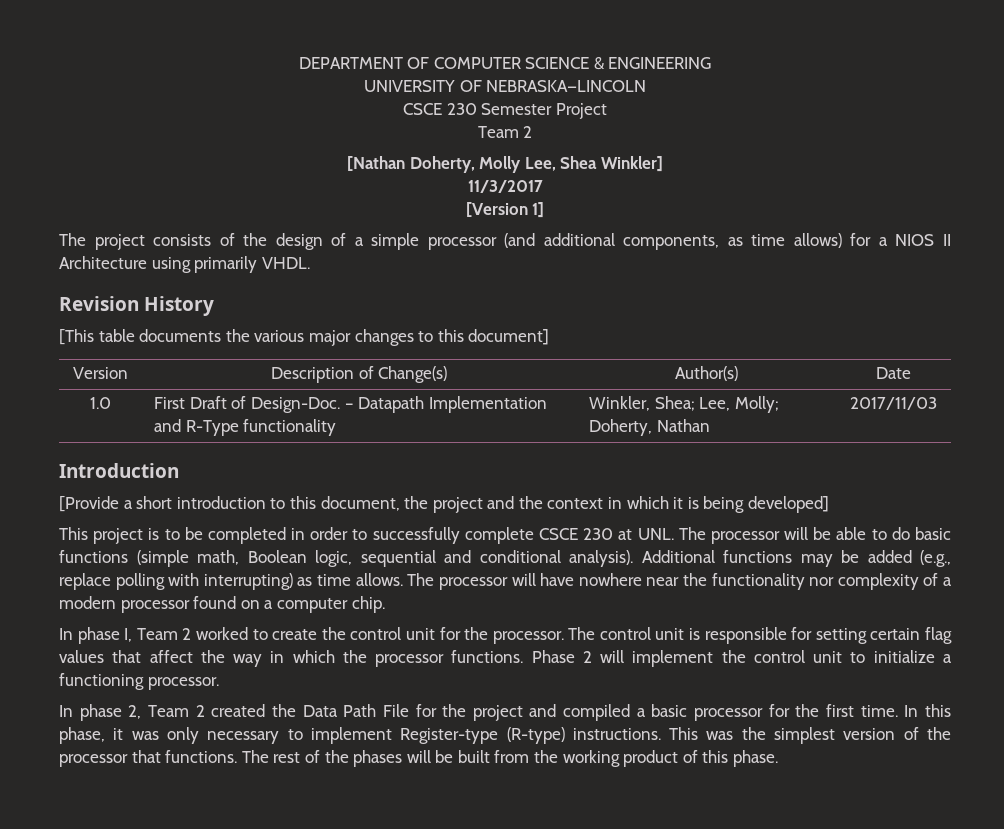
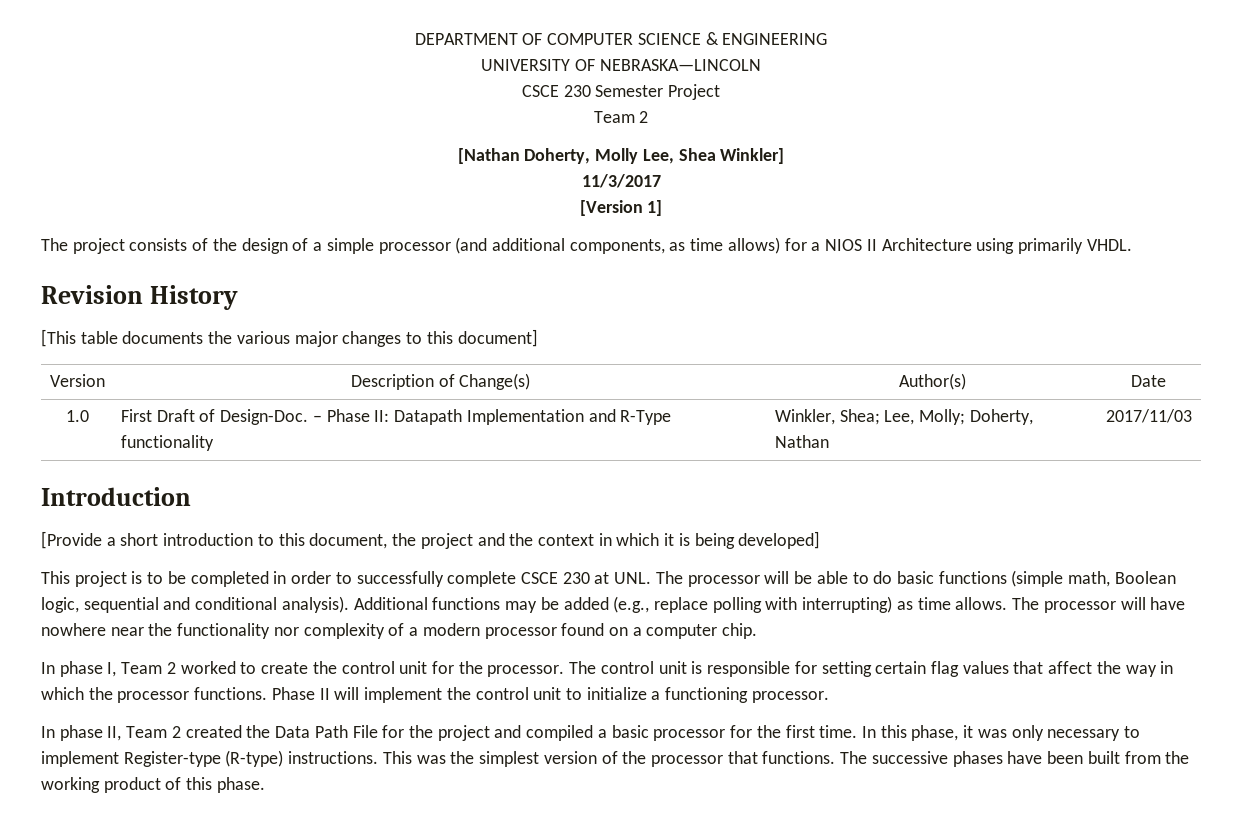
- 1.0 | First Draft of Design-Doc. – Datapath Implementation and R-Type functionality | Winkler, Shea; Lee, Molly; Doherty, Nathan | 2017/11/03
+ 1.0 | First Draft of Design-Doc. – Phase II: Datapath Implementation and R-Type functionality | Winkler, Shea; Lee, Molly; Doherty, Nathan | 2017/11/03
- Phase 2 will implement the control unit to initialize a functioning processor.
+ Phase II will implement the control unit to initialize a functioning processor.
- In phase 2, Team 2 created the Data Path File for the project and compiled a basic processor for the first time.
+ In phase II, Team 2 created the Data Path File for the project and compiled a basic processor for the first time.
- The rest of the phases will be built from the working product of this phase.
+ The successive phases have been built from the working product of this phase.

